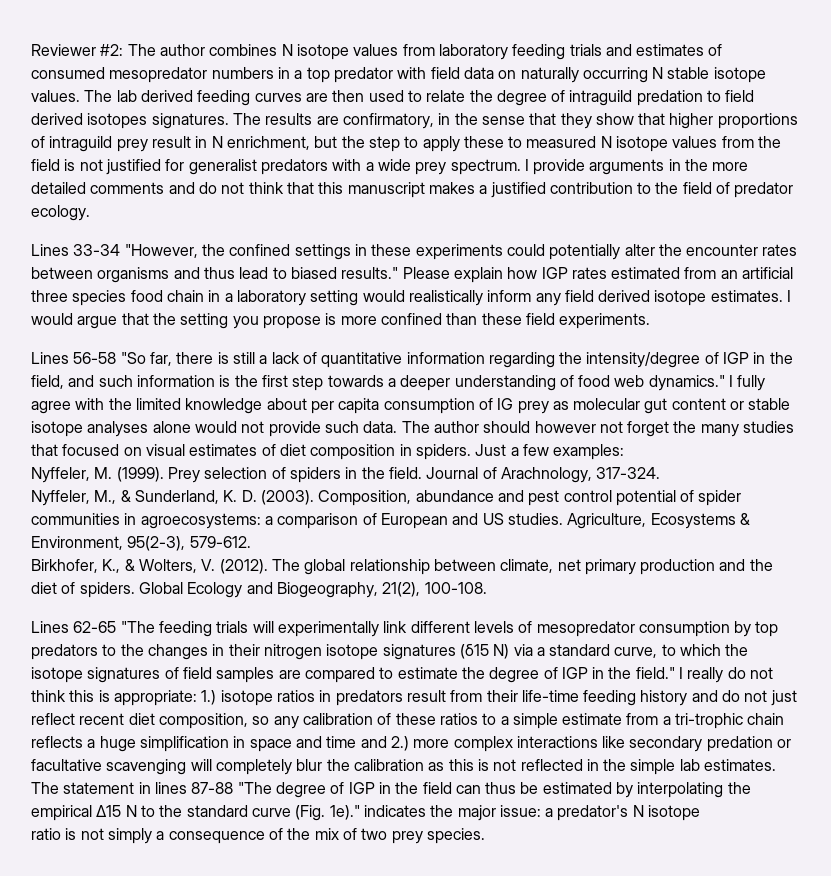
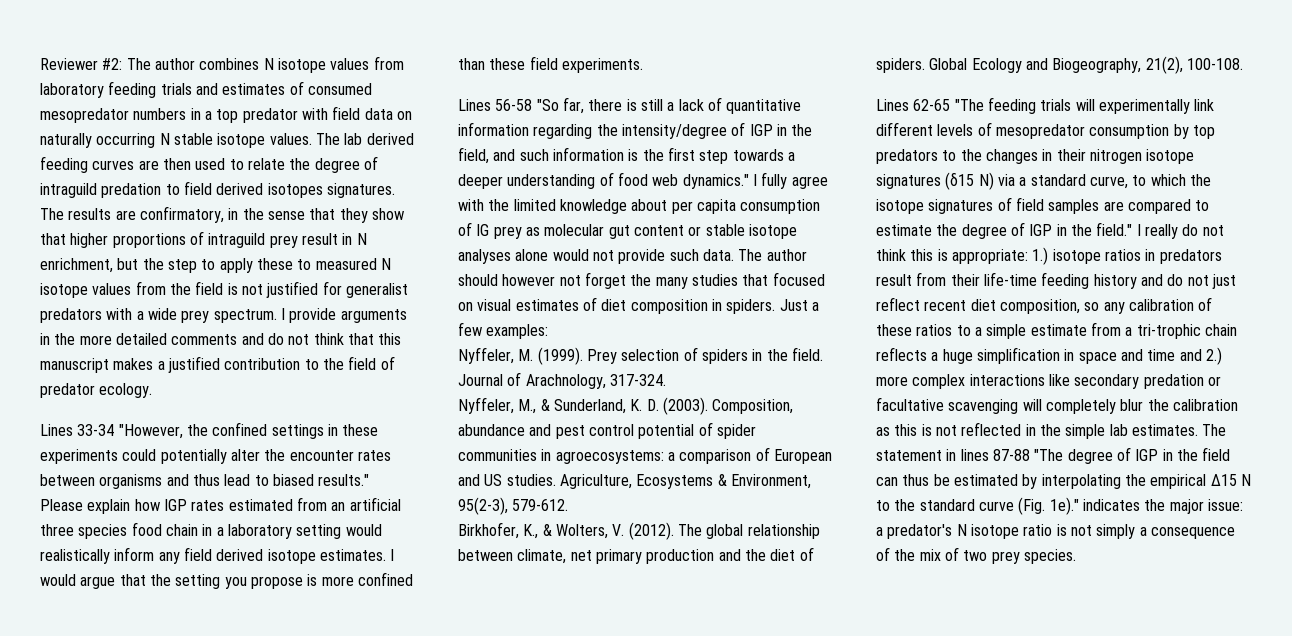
- The statement in lines 87-88 "The degree of IGP in the field can thus be estimated by interpolating the empirical Δ15 N to the standard curve (Fig. 1e)." indicates the major issue: a predator's N isotope
- ratio is not simply a consequence of the mix of two prey species.
+ The statement in lines 87-88 "The degree of IGP in the field can thus be estimated by interpolating the empirical Δ15 N to the standard curve (Fig. 1e)." indicates the major issue: a predator's N isotope ratio is not simply a consequence of the mix of two prey species.

